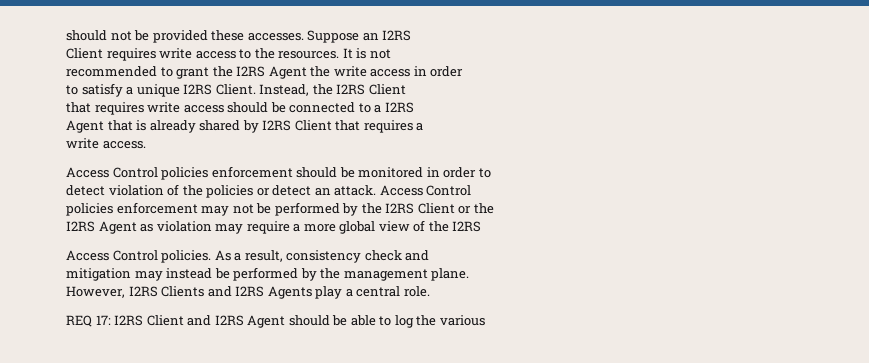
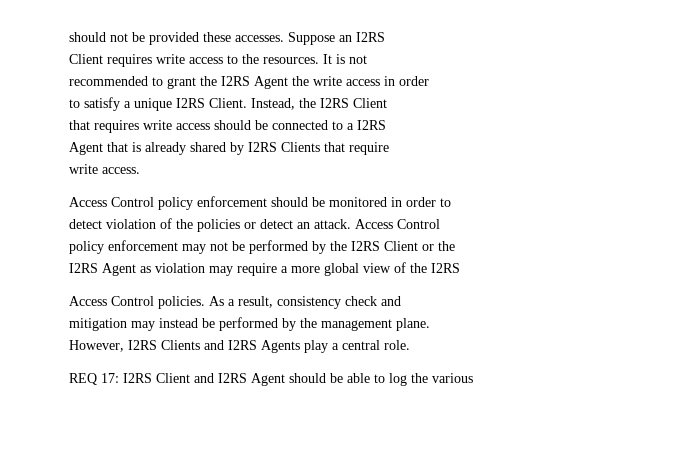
- Agent that is already shared by I2RS Client that requires a
+ Agent that is already shared by I2RS Clients that require
- Access Control policies enforcement should be monitored in order to
+ Access Control policy enforcement should be monitored in order to
- policies enforcement may not be performed by the I2RS Client or the
+ policy enforcement may not be performed by the I2RS Client or the

